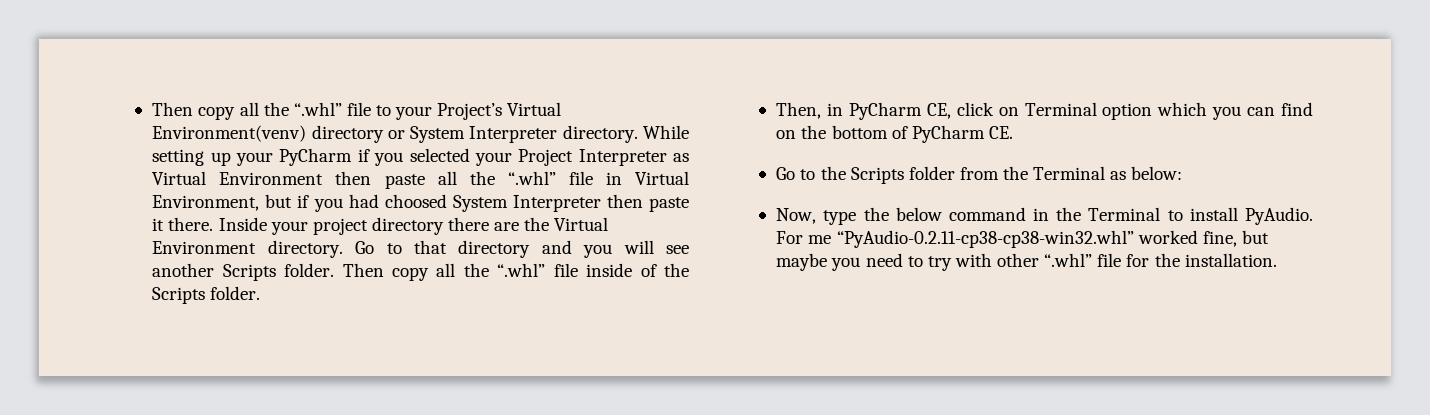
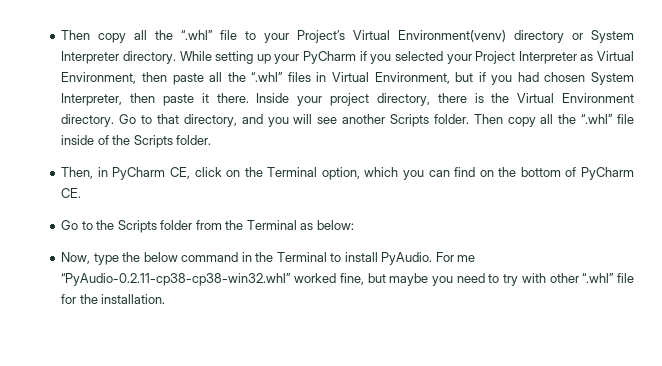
- While setting up your PyCharm if you selected your Project Interpreter as Virtual Environment then paste all the “.whl” file in Virtual Environment, but if you had choosed System Interpreter then paste it there.
+ While setting up your PyCharm if you selected your Project Interpreter as Virtual Environment, then paste all the “.whl” files in Virtual Environment, but if you had chosen System Interpreter, then paste it there.
- Inside your project directory there are the Virtual Environment directory.
+ Inside your project directory, there is the Virtual Environment directory.
- Go to that directory and you will see another Scripts folder.
+ Go to that directory, and you will see another Scripts folder.
- Then, in PyCharm CE, click on Terminal option which you can find on the bottom of PyCharm CE.
+ Then, in PyCharm CE, click on the Terminal option, which you can find on the bottom of PyCharm CE.

